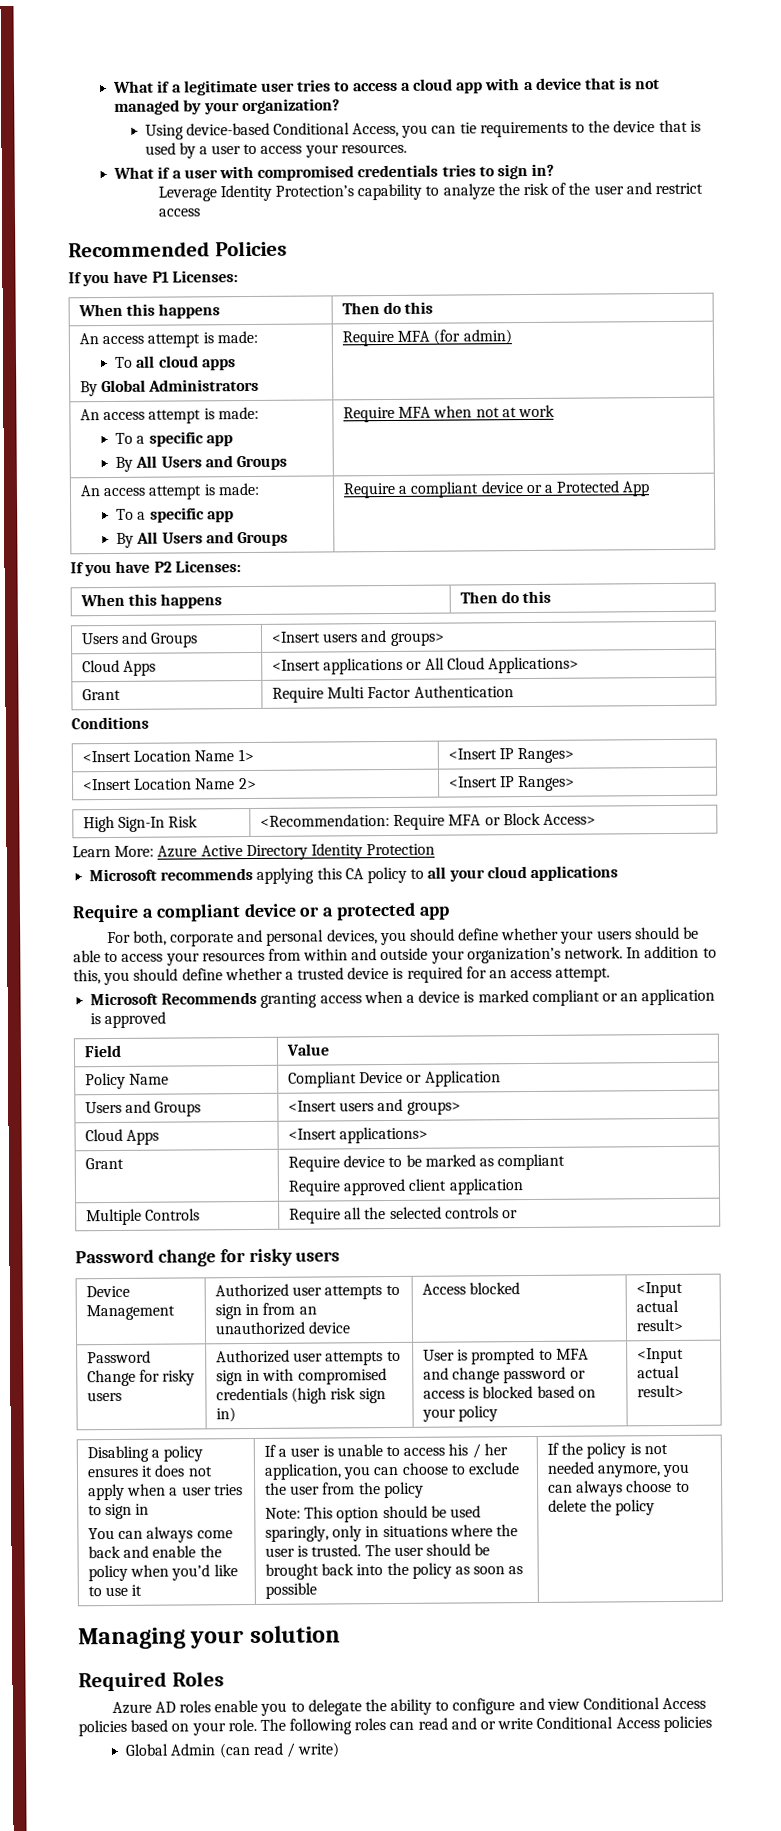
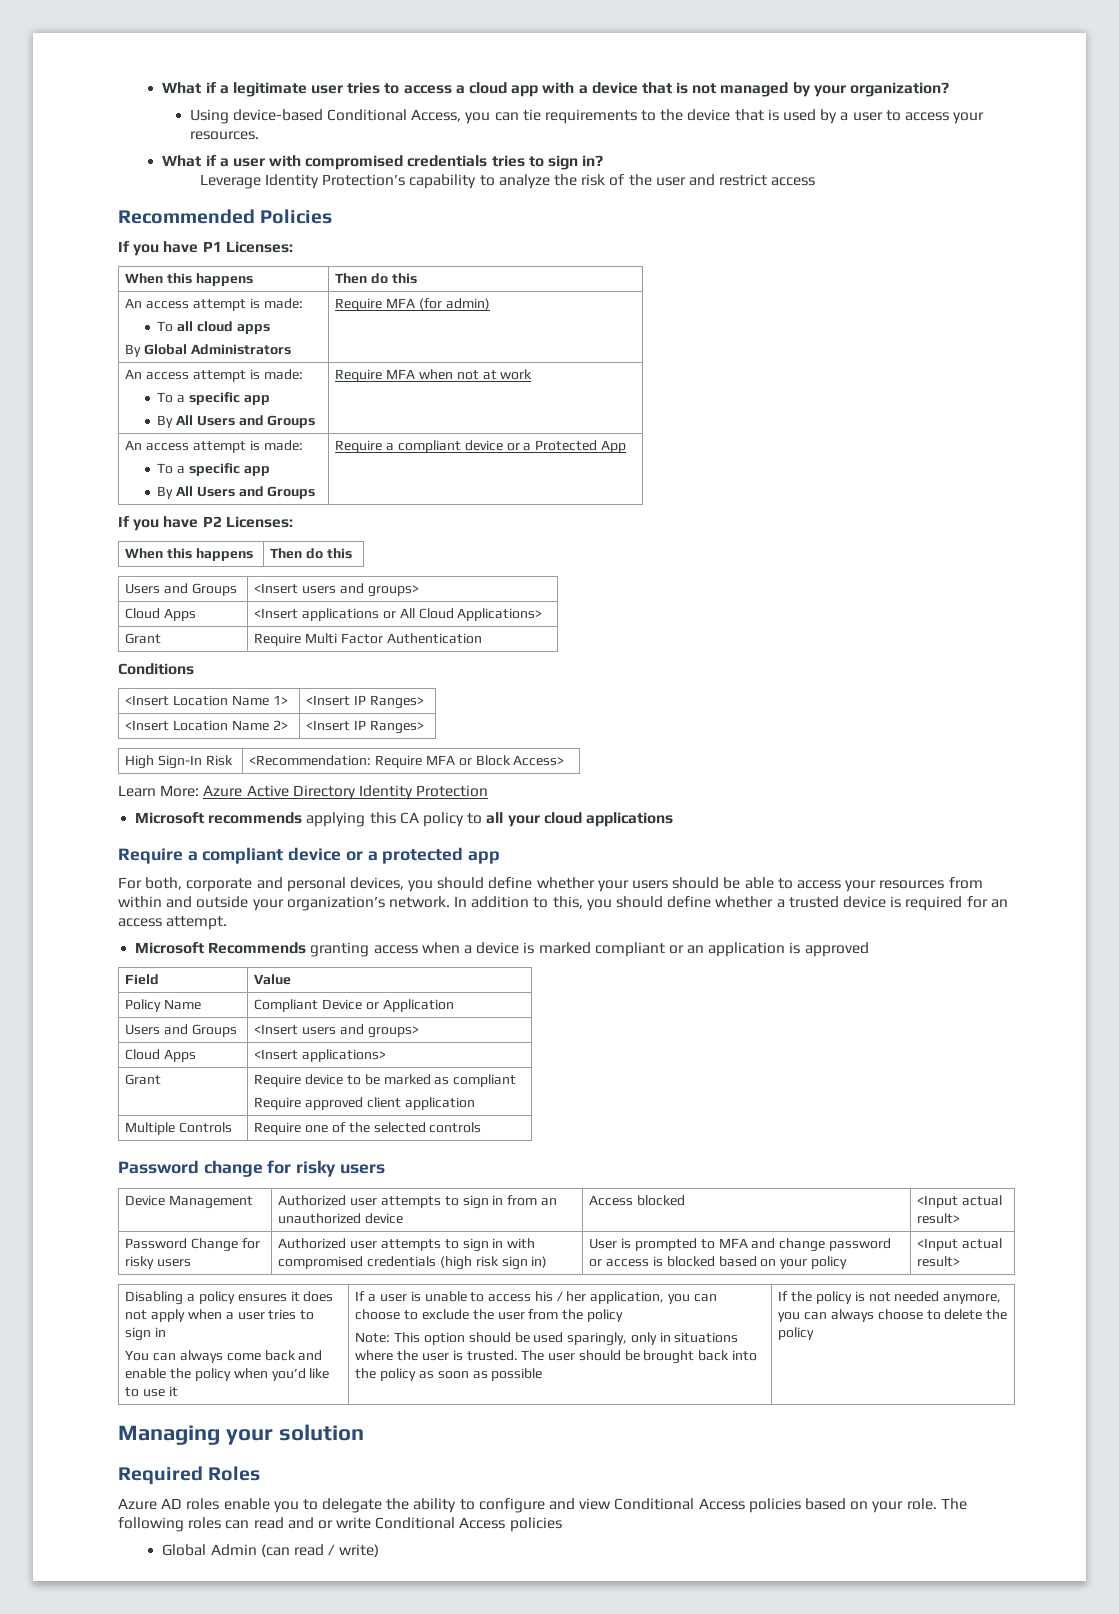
- Multiple Controls | Require all the selected controls or
+ Multiple Controls | Require one of the selected controls

